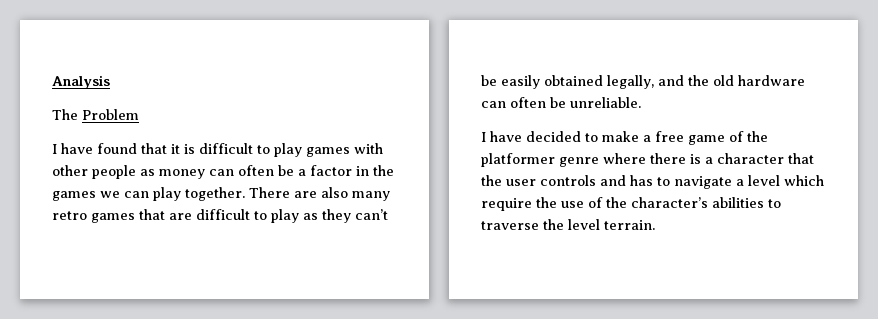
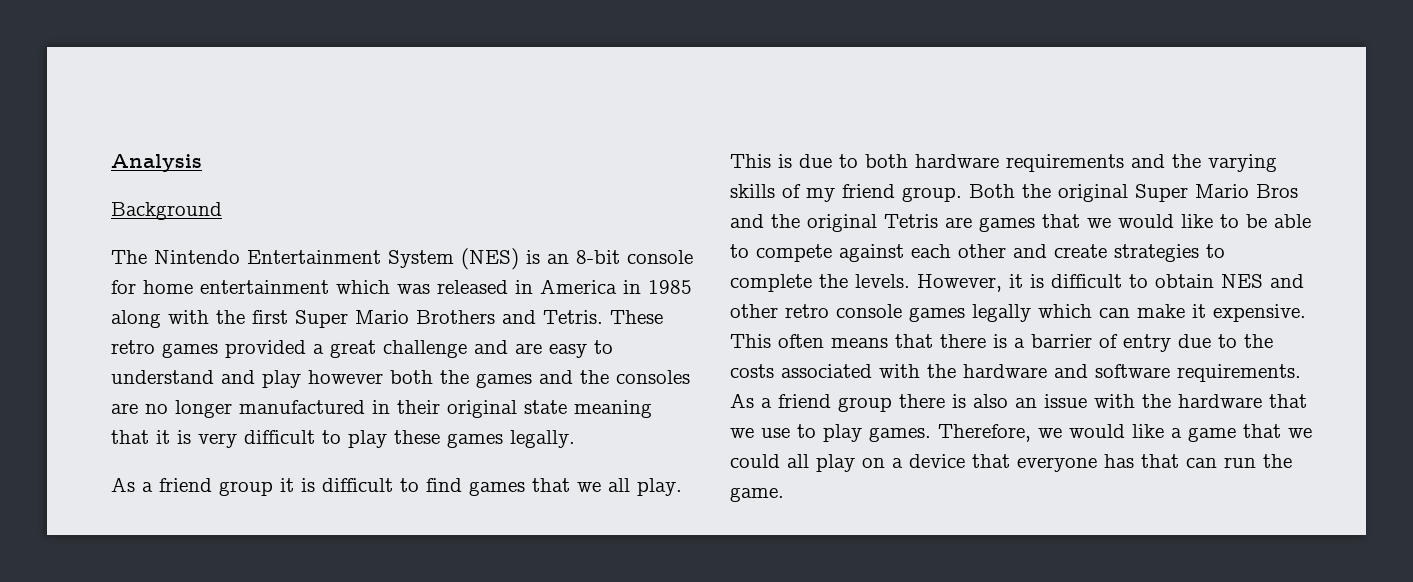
+ Background
- The Problem
- I have found that it is difficult to play games with other people as money can often be a factor in the games we can play together. There are also many retro games that are difficult to play as they can’t be easily obtained legally, and the old hardware can often be unreliable.
- I have decided to make a free game of the platformer genre where there is a character that the user controls and has to navigate a level which require the use of the character’s abilities to traverse the level terrain.
+ The Nintendo Entertainment System (NES) is an 8-bit console for home entertainment which was released in America in 1985 along with the first Super Mario Brothers and Tetris. These retro games provided a great challenge and are easy to understand and play however both the games and the consoles are no longer manufactured in their original state meaning that it is very difficult to play these games legally.
+ As a friend group it is difficult to find games that we all play. This is due to both hardware requirements and the varying skills of my friend group. Both the original Super Mario Bros and the original Tetris are games that we would like to be able to compete against each other and create strategies to complete the levels. However, it is difficult to obtain NES and other retro console games legally which can make it expensive. This often means that there is a barrier of entry due to the costs associated with the hardware and software requirements. As a friend group there is also an issue with the hardware that we use to play games. Therefore, we would like a game that we could all play on a device that everyone has that can run the game.

